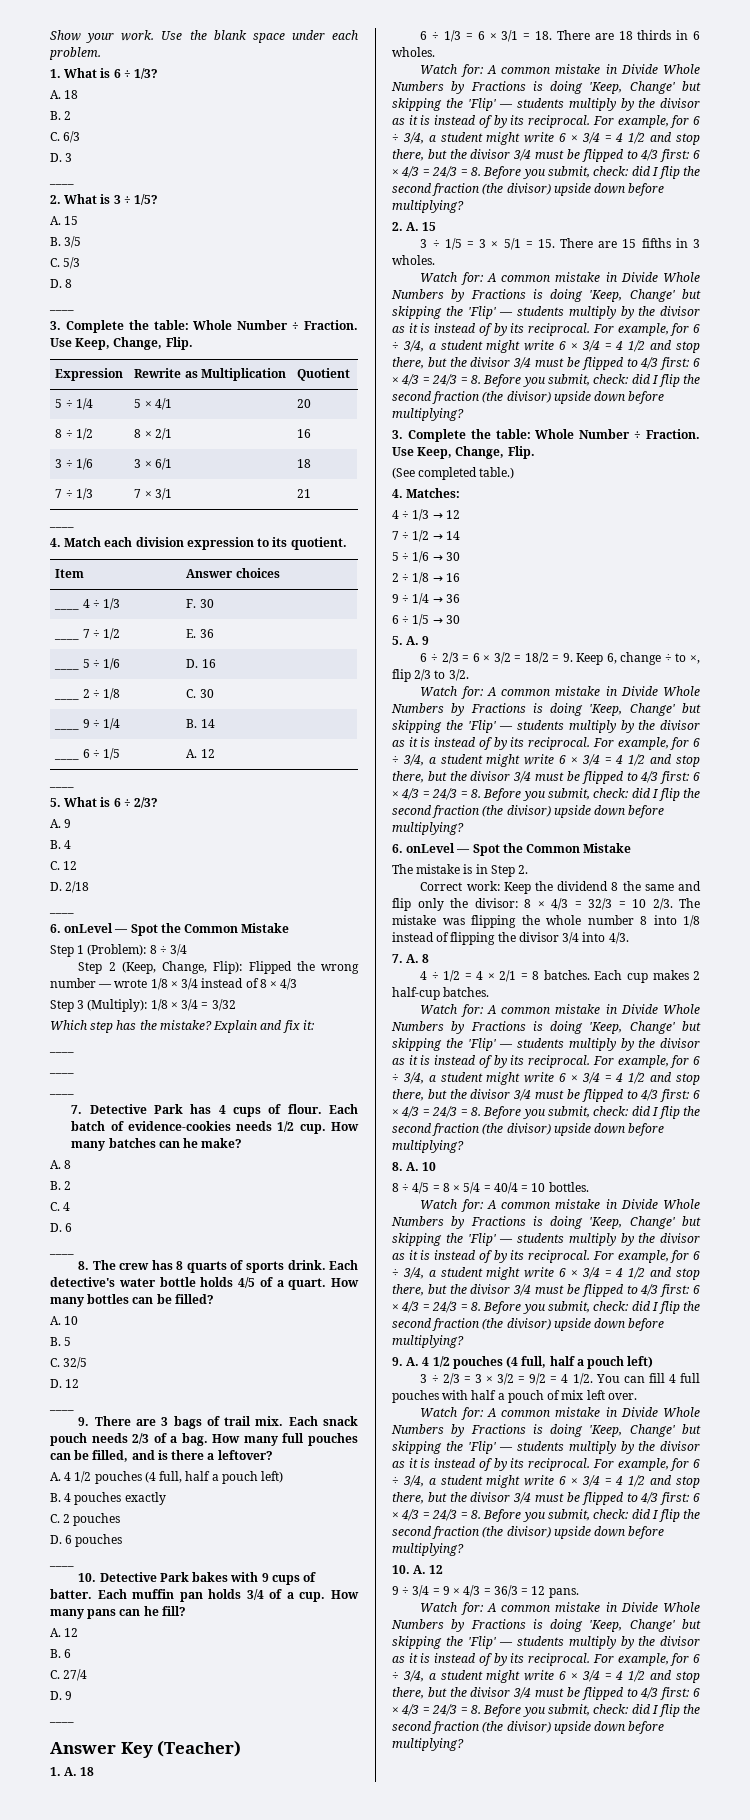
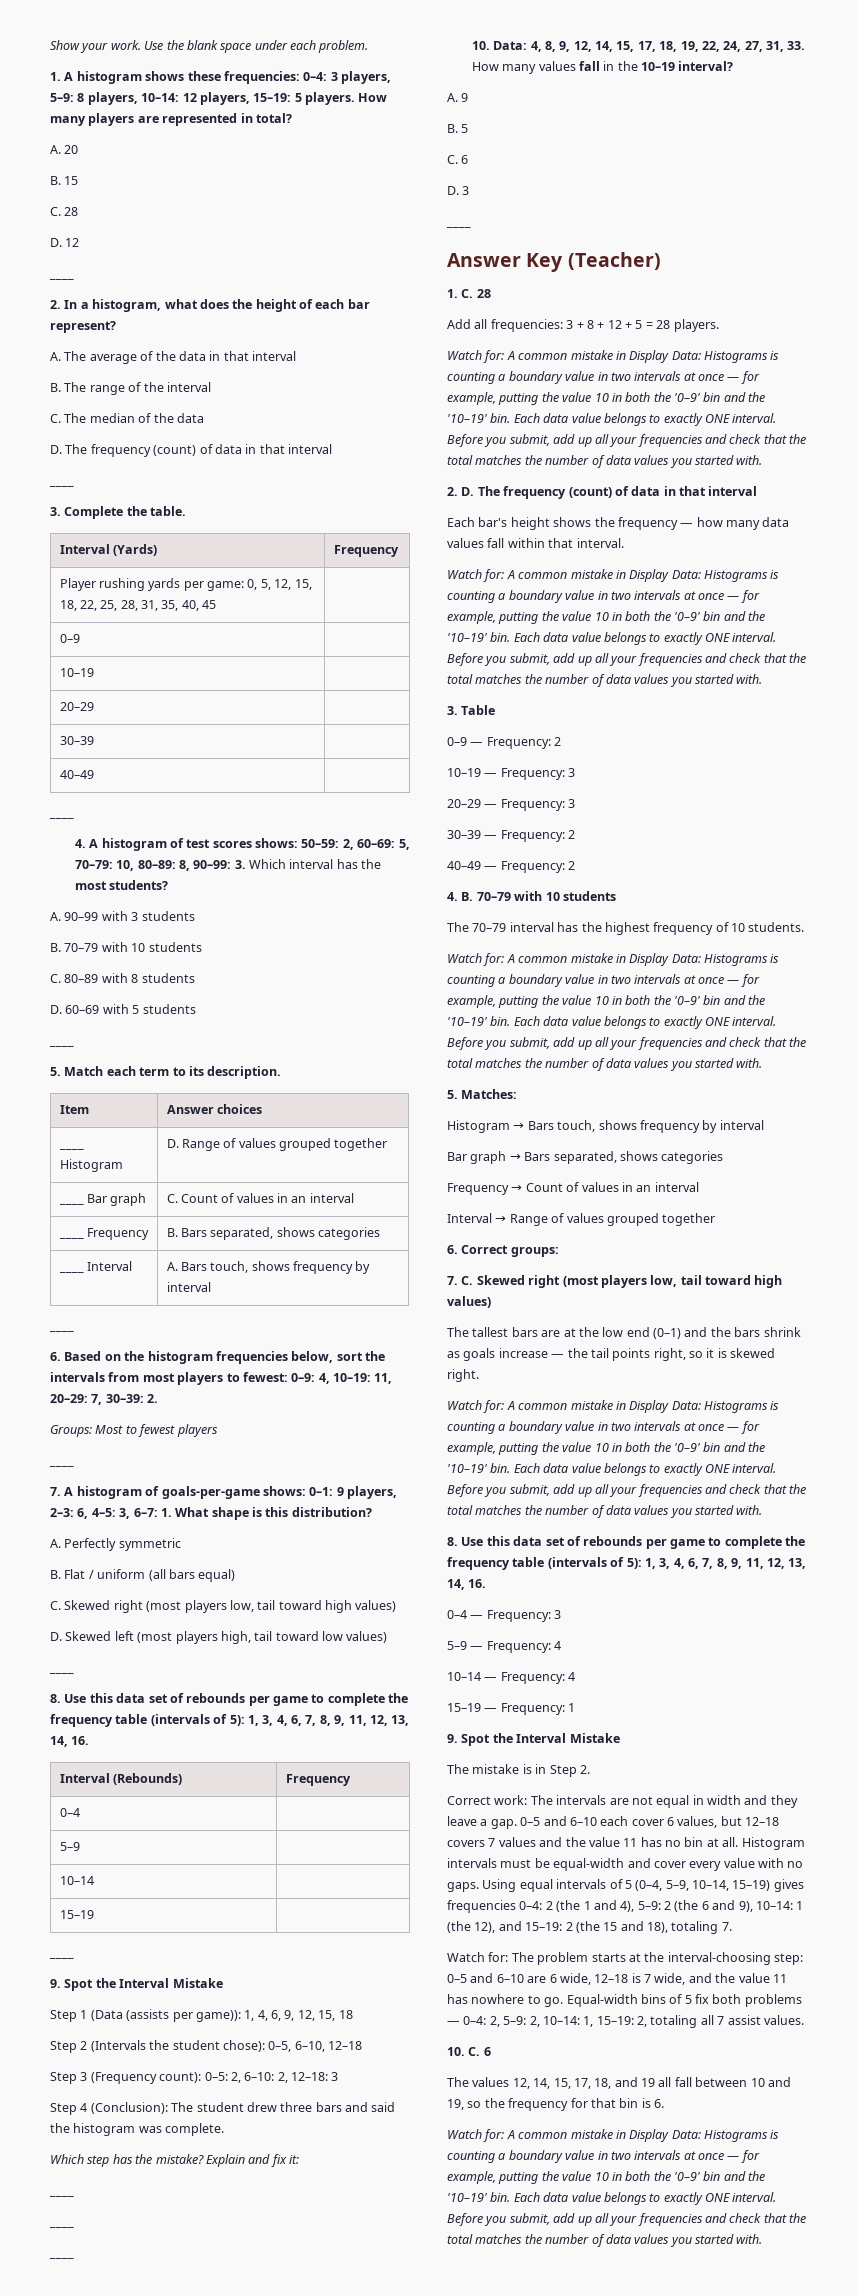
- 1. What is 6 ÷ 1/3?
- A. 18
- B. 2
- C. 6/3
- D. 3
+ 1. A histogram shows these frequencies: 0–4: 3 players, 5–9: 8 players, 10–14: 12 players, 15–19: 5 players. How many players are represented in total?
+ A. 20
+ B. 15
+ C. 28
+ D. 12
- 2. What is 3 ÷ 1/5?
- A. 15
- B. 3/5
- C. 5/3
- D. 8
+ 2. In a histogram, what does the height of each bar represent?
+ A. The average of the data in that interval
+ B. The range of the interval
+ C. The median of the data
+ D. The frequency (count) of data in that interval
  ____
- 3. Complete the table: Whole Number ÷ Fraction. Use Keep, Change, Flip.
- Expression | Rewrite as Multiplication | Quotient
- 5 ÷ 1/4 | 5 × 4/1 | 20
- 8 ÷ 1/2 | 8 × 2/1 | 16
- 3 ÷ 1/6 | 3 × 6/1 | 18
- 7 ÷ 1/3 | 7 × 3/1 | 21
+ 3. Complete the table.
+ Interval (Yards) | Frequency
+ Player rushing yards per game: 0, 5, 12, 15, 18, 22, 25, 28, 31, 35, 40, 45 |
+ 0–9 |
+ 10–19 |
+ 20–29 |
+ 30–39 |
+ 40–49 |
  ____
- 4. Match each division expression to its quotient.
+ 4. A histogram of test scores shows: 50–59: 2, 60–69: 5, 70–79: 10, 80–89: 8, 90–99: 3. Which interval has the most students?
+ A. 90–99 with 3 students
+ B. 70–79 with 10 students
+ C. 80–89 with 8 students
+ D. 60–69 with 5 students
+ ____
+ 5. Match each term to its description.
- ____ 4 ÷ 1/3 | F. 30
- ____ 7 ÷ 1/2 | E. 36
- ____ 5 ÷ 1/6 | D. 16
- ____ 2 ÷ 1/8 | C. 30
- ____ 9 ÷ 1/4 | B. 14
- ____ 6 ÷ 1/5 | A. 12
+ ____ Histogram | D. Range of values grouped together
+ ____ Bar graph | C. Count of values in an interval
+ ____ Frequency | B. Bars separated, shows categories
+ ____ Interval | A. Bars touch, shows frequency by interval
  ____
- 5. What is 6 ÷ 2/3?
- A. 9
- B. 4
- C. 12
- D. 2/18
+ 6. Based on the histogram frequencies below, sort the intervals from most players to fewest: 0–9: 4, 10–19: 11, 20–29: 7, 30–39: 2.
+ Groups: Most to fewest players
  ____
- 6. onLevel — Spot the Common Mistake
+ 7. A histogram of goals-per-game shows: 0–1: 9 players, 2–3: 6, 4–5: 3, 6–7: 1. What shape is this distribution?
+ A. Perfectly symmetric
+ B. Flat / uniform (all bars equal)
+ C. Skewed right (most players low, tail toward high values)
+ D. Skewed left (most players high, tail toward low values)
+ ____
+ 8. Use this data set of rebounds per game to complete the frequency table (intervals of 5): 1, 3, 4, 6, 7, 8, 9, 11, 12, 13, 14, 16.
+ Interval (Rebounds) | Frequency
+ 0–4 |
+ 5–9 |
+ 10–14 |
+ 15–19 |
+ ____
+ 9. Spot the Interval Mistake
- Step 1 (Problem): 8 ÷ 3/4
- Step 2 (Keep, Change, Flip): Flipped the wrong number — wrote 1/8 × 3/4 instead of 8 × 4/3
- Step 3 (Multiply): 1/8 × 3/4 = 3/32
+ Step 1 (Data (assists per game)): 1, 4, 6, 9, 12, 15, 18
+ Step 2 (Intervals the student chose): 0–5, 6–10, 12–18
+ Step 3 (Frequency count): 0–5: 2, 6–10: 2, 12–18: 3
+ Step 4 (Conclusion): The student drew three bars and said the histogram was complete.
- 7. Detective Park has 4 cups of flour. Each batch of evidence-cookies needs 1/2 cup. How many batches can he make?
- A. 8
- B. 2
- C. 4
- D. 6
- ____
- 8. The crew has 8 quarts of sports drink. Each detective's water bottle holds 4/5 of a quart. How many bottles can be filled?
- A. 10
+ 10. Data: 4, 8, 9, 12, 14, 15, 17, 18, 19, 22, 24, 27, 31, 33. How many values fall in the 10–19 interval?
+ A. 9
  B. 5
- C. 32/5
- D. 12
- ____
- 9. There are 3 bags of trail mix. Each snack pouch needs 2/3 of a bag. How many full pouches can be filled, and is there a leftover?
- A. 4 1/2 pouches (4 full, half a pouch left)
- B. 4 pouches exactly
- C. 2 pouches
- D. 6 pouches
- ____
- 10. Detective Park bakes with 9 cups of batter. Each muffin pan holds 3/4 of a cup. How many pans can he fill?
- A. 12
- B. 6
- C. 27/4
- D. 9
+ C. 6
+ D. 3
- 1. A. 18
- 6 ÷ 1/3 = 6 × 3/1 = 18. There are 18 thirds in 6 wholes.
- Watch for: A common mistake in Divide Whole Numbers by Fractions is doing 'Keep, Change' but skipping the 'Flip' — students multiply by the divisor as it is instead of by its reciprocal. For example, for 6 ÷ 3/4, a student might write 6 × 3/4 = 4 1/2 and stop there, but the divisor 3/4 must be flipped to 4/3 first: 6 × 4/3 = 24/3 = 8. Before you submit, check: did I flip the second fraction (the divisor) upside down before multiplying?
- 2. A. 15
- 3 ÷ 1/5 = 3 × 5/1 = 15. There are 15 fifths in 3 wholes.
- Watch for: A common mistake in Divide Whole Numbers by Fractions is doing 'Keep, Change' but skipping the 'Flip' — students multiply by the divisor as it is instead of by its reciprocal. For example, for 6 ÷ 3/4, a student might write 6 × 3/4 = 4 1/2 and stop there, but the divisor 3/4 must be flipped to 4/3 first: 6 × 4/3 = 24/3 = 8. Before you submit, check: did I flip the second fraction (the divisor) upside down before multiplying?
- 3. Complete the table: Whole Number ÷ Fraction. Use Keep, Change, Flip.
- (See completed table.)
- 4. Matches:
- 4 ÷ 1/3 → 12
- 7 ÷ 1/2 → 14
- 5 ÷ 1/6 → 30
- 2 ÷ 1/8 → 16
- 9 ÷ 1/4 → 36
- 6 ÷ 1/5 → 30
- 5. A. 9
- 6 ÷ 2/3 = 6 × 3/2 = 18/2 = 9. Keep 6, change ÷ to ×, flip 2/3 to 3/2.
- Watch for: A common mistake in Divide Whole Numbers by Fractions is doing 'Keep, Change' but skipping the 'Flip' — students multiply by the divisor as it is instead of by its reciprocal. For example, for 6 ÷ 3/4, a student might write 6 × 3/4 = 4 1/2 and stop there, but the divisor 3/4 must be flipped to 4/3 first: 6 × 4/3 = 24/3 = 8. Before you submit, check: did I flip the second fraction (the divisor) upside down before multiplying?
- 6. onLevel — Spot the Common Mistake
+ 1. C. 28
+ Add all frequencies: 3 + 8 + 12 + 5 = 28 players.
+ Watch for: A common mistake in Display Data: Histograms is counting a boundary value in two intervals at once — for example, putting the value 10 in both the '0–9' bin and the '10–19' bin. Each data value belongs to exactly ONE interval. Before you submit, add up all your frequencies and check that the total matches the number of data values you started with.
+ 2. D. The frequency (count) of data in that interval
+ Each bar's height shows the frequency — how many data values fall within that interval.
+ Watch for: A common mistake in Display Data: Histograms is counting a boundary value in two intervals at once — for example, putting the value 10 in both the '0–9' bin and the '10–19' bin. Each data value belongs to exactly ONE interval. Before you submit, add up all your frequencies and check that the total matches the number of data values you started with.
+ 3. Table
+ 0–9 — Frequency: 2
+ 10–19 — Frequency: 3
+ 20–29 — Frequency: 3
+ 30–39 — Frequency: 2
+ 40–49 — Frequency: 2
+ 4. B. 70–79 with 10 students
+ The 70–79 interval has the highest frequency of 10 students.
+ Watch for: A common mistake in Display Data: Histograms is counting a boundary value in two intervals at once — for example, putting the value 10 in both the '0–9' bin and the '10–19' bin. Each data value belongs to exactly ONE interval. Before you submit, add up all your frequencies and check that the total matches the number of data values you started with.
+ 5. Matches:
+ Histogram → Bars touch, shows frequency by interval
+ Bar graph → Bars separated, shows categories
+ Frequency → Count of values in an interval
+ Interval → Range of values grouped together
+ 6. Correct groups:
+ 7. C. Skewed right (most players low, tail toward high values)
+ The tallest bars are at the low end (0–1) and the bars shrink as goals increase — the tail points right, so it is skewed right.
+ Watch for: A common mistake in Display Data: Histograms is counting a boundary value in two intervals at once — for example, putting the value 10 in both the '0–9' bin and the '10–19' bin. Each data value belongs to exactly ONE interval. Before you submit, add up all your frequencies and check that the total matches the number of data values you started with.
+ 8. Use this data set of rebounds per game to complete the frequency table (intervals of 5): 1, 3, 4, 6, 7, 8, 9, 11, 12, 13, 14, 16.
+ 0–4 — Frequency: 3
+ 5–9 — Frequency: 4
+ 10–14 — Frequency: 4
+ 15–19 — Frequency: 1
+ 9. Spot the Interval Mistake
- Correct work: Keep the dividend 8 the same and flip only the divisor: 8 × 4/3 = 32/3 = 10 2/3. The mistake was flipping the whole number 8 into 1/8 instead of flipping the divisor 3/4 into 4/3.
- 7. A. 8
- 4 ÷ 1/2 = 4 × 2/1 = 8 batches. Each cup makes 2 half-cup batches.
- Watch for: A common mistake in Divide Whole Numbers by Fractions is doing 'Keep, Change' but skipping the 'Flip' — students multiply by the divisor as it is instead of by its reciprocal. For example, for 6 ÷ 3/4, a student might write 6 × 3/4 = 4 1/2 and stop there, but the divisor 3/4 must be flipped to 4/3 first: 6 × 4/3 = 24/3 = 8. Before you submit, check: did I flip the second fraction (the divisor) upside down before multiplying?
- 8. A. 10
- 8 ÷ 4/5 = 8 × 5/4 = 40/4 = 10 bottles.
- Watch for: A common mistake in Divide Whole Numbers by Fractions is doing 'Keep, Change' but skipping the 'Flip' — students multiply by the divisor as it is instead of by its reciprocal. For example, for 6 ÷ 3/4, a student might write 6 × 3/4 = 4 1/2 and stop there, but the divisor 3/4 must be flipped to 4/3 first: 6 × 4/3 = 24/3 = 8. Before you submit, check: did I flip the second fraction (the divisor) upside down before multiplying?
- 9. A. 4 1/2 pouches (4 full, half a pouch left)
- 3 ÷ 2/3 = 3 × 3/2 = 9/2 = 4 1/2. You can fill 4 full pouches with half a pouch of mix left over.
- Watch for: A common mistake in Divide Whole Numbers by Fractions is doing 'Keep, Change' but skipping the 'Flip' — students multiply by the divisor as it is instead of by its reciprocal. For example, for 6 ÷ 3/4, a student might write 6 × 3/4 = 4 1/2 and stop there, but the divisor 3/4 must be flipped to 4/3 first: 6 × 4/3 = 24/3 = 8. Before you submit, check: did I flip the second fraction (the divisor) upside down before multiplying?
- 10. A. 12
- 9 ÷ 3/4 = 9 × 4/3 = 36/3 = 12 pans.
- Watch for: A common mistake in Divide Whole Numbers by Fractions is doing 'Keep, Change' but skipping the 'Flip' — students multiply by the divisor as it is instead of by its reciprocal. For example, for 6 ÷ 3/4, a student might write 6 × 3/4 = 4 1/2 and stop there, but the divisor 3/4 must be flipped to 4/3 first: 6 × 4/3 = 24/3 = 8. Before you submit, check: did I flip the second fraction (the divisor) upside down before multiplying?
+ Correct work: The intervals are not equal in width and they leave a gap. 0–5 and 6–10 each cover 6 values, but 12–18 covers 7 values and the value 11 has no bin at all. Histogram intervals must be equal-width and cover every value with no gaps. Using equal intervals of 5 (0–4, 5–9, 10–14, 15–19) gives frequencies 0–4: 2 (the 1 and 4), 5–9: 2 (the 6 and 9), 10–14: 1 (the 12), and 15–19: 2 (the 15 and 18), totaling 7.
+ Watch for: The problem starts at the interval-choosing step: 0–5 and 6–10 are 6 wide, 12–18 is 7 wide, and the value 11 has nowhere to go. Equal-width bins of 5 fix both problems — 0–4: 2, 5–9: 2, 10–14: 1, 15–19: 2, totaling all 7 assist values.
+ 10. C. 6
+ The values 12, 14, 15, 17, 18, and 19 all fall between 10 and 19, so the frequency for that bin is 6.
+ Watch for: A common mistake in Display Data: Histograms is counting a boundary value in two intervals at once — for example, putting the value 10 in both the '0–9' bin and the '10–19' bin. Each data value belongs to exactly ONE interval. Before you submit, add up all your frequencies and check that the total matches the number of data values you started with.

